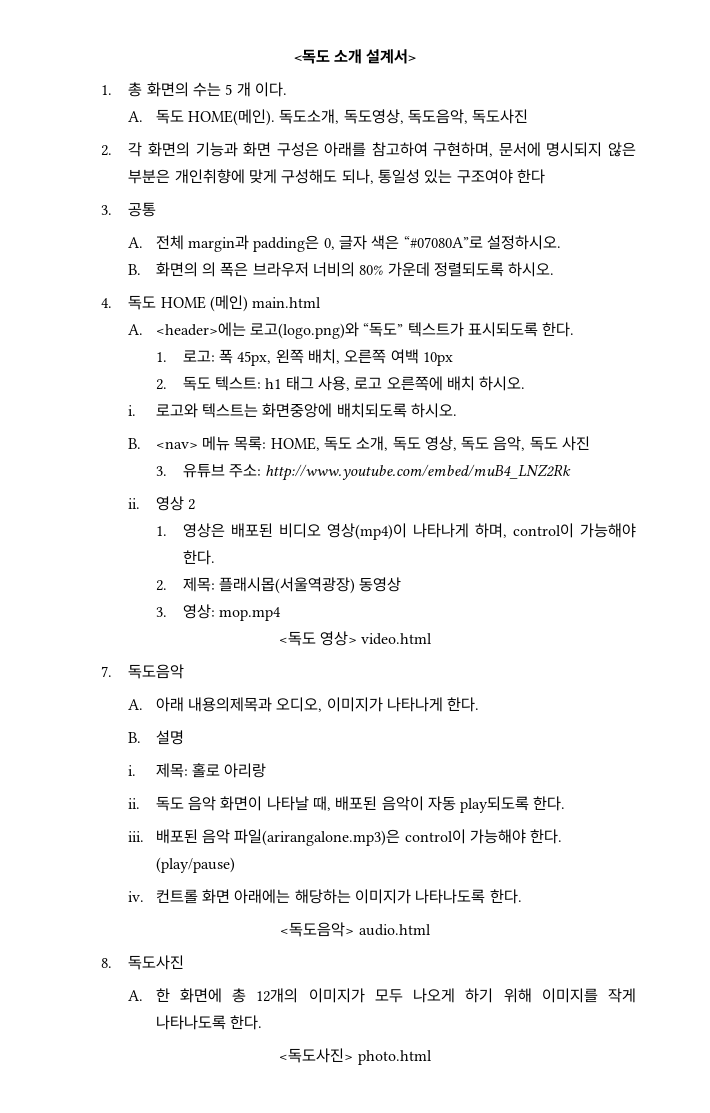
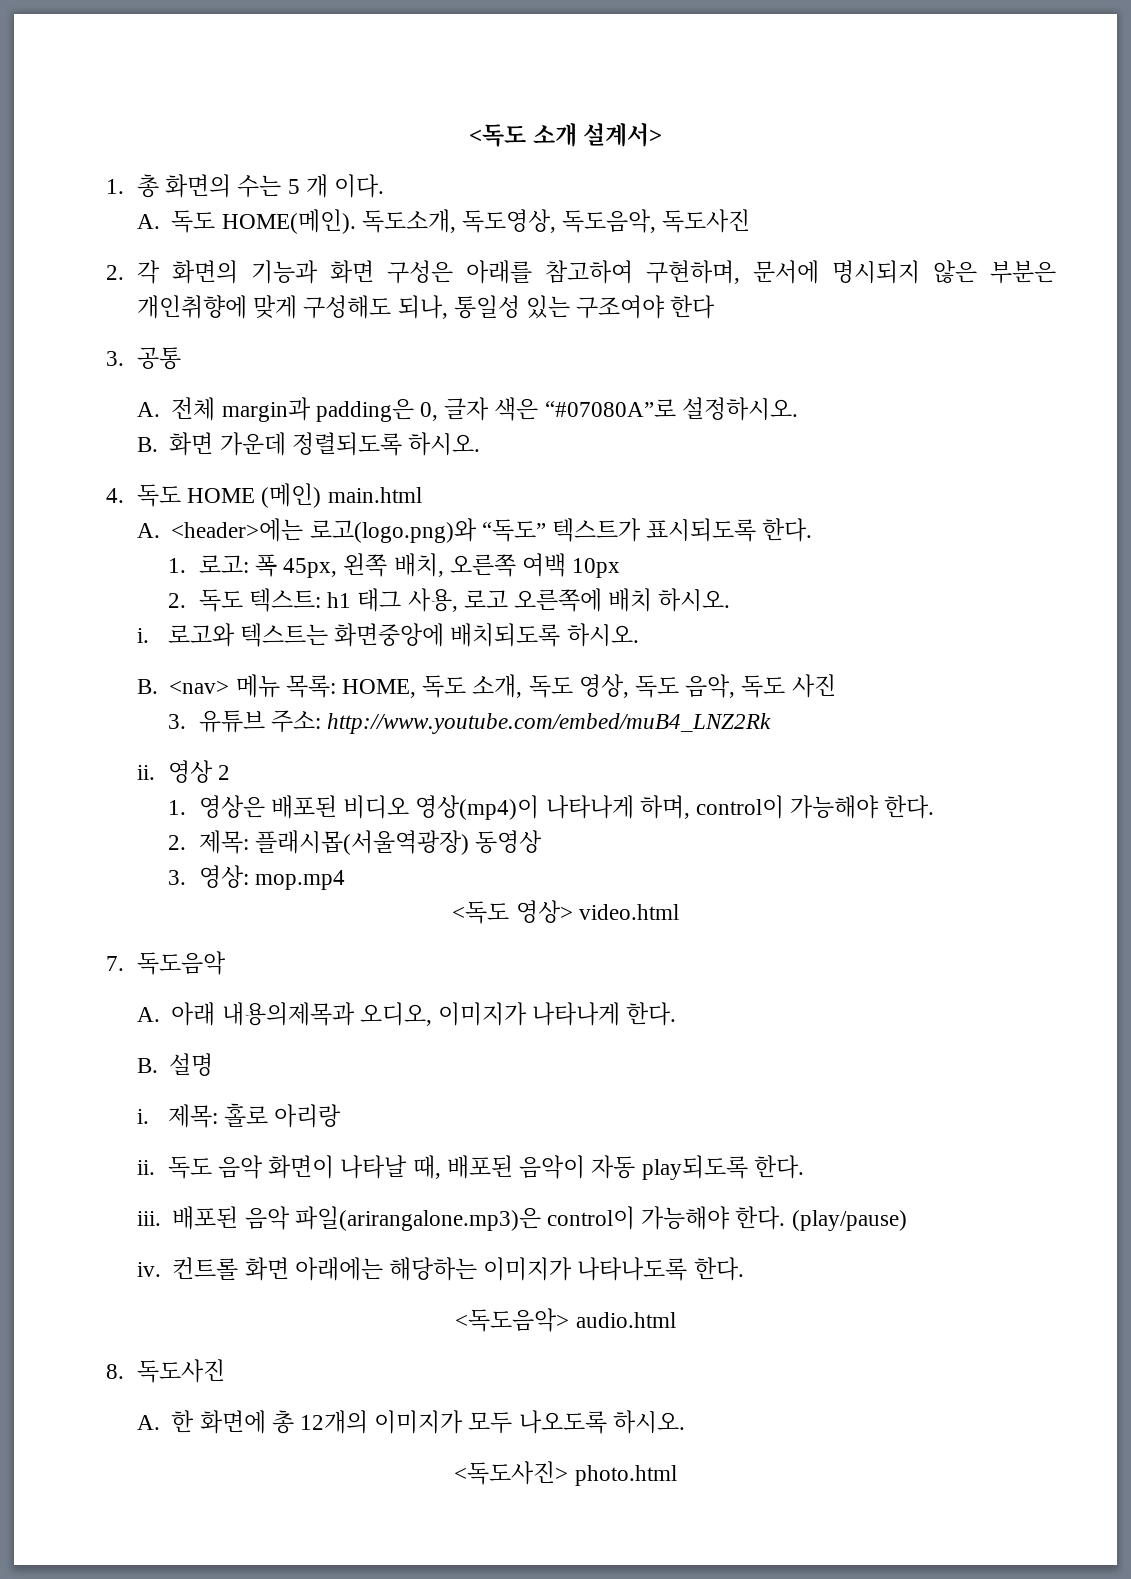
- B. 화면의 의 폭은 브라우저 너비의 80% 가운데 정렬되도록 하시오.
+ B. 화면 가운데 정렬되도록 하시오.
- A. 한 화면에 총 12개의 이미지가 모두 나오게 하기 위해 이미지를 작게 나타나도록 한다.
+ A. 한 화면에 총 12개의 이미지가 모두 나오도록 하시오.

